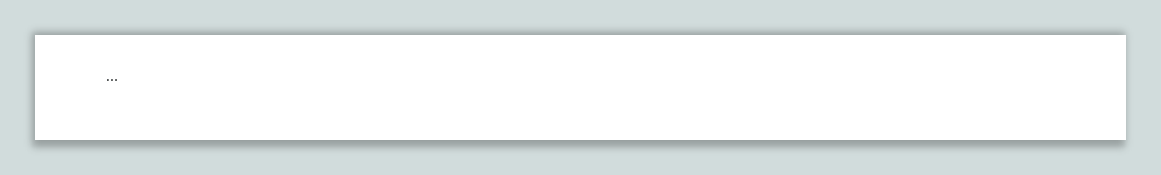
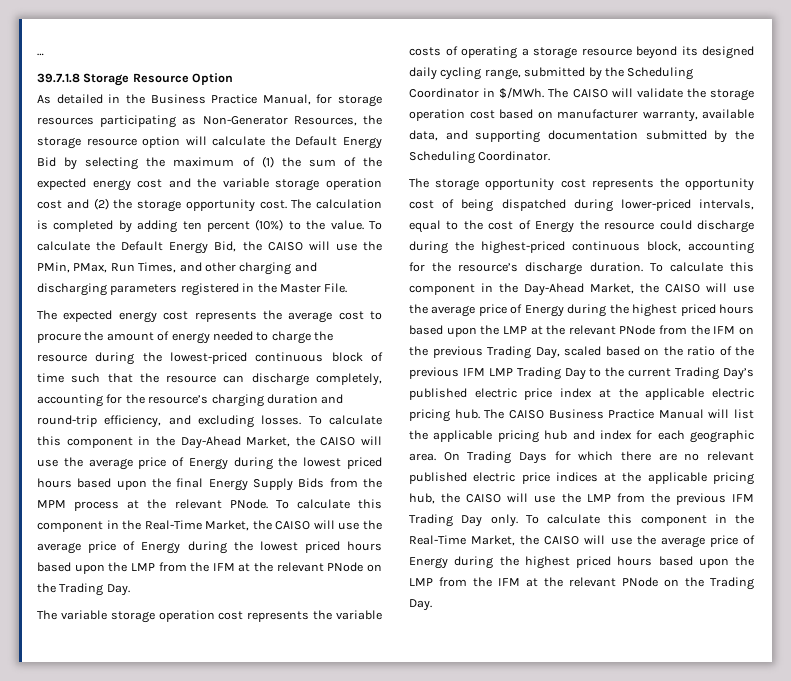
+ 39.7.1.8 Storage Resource Option
+ As detailed in the Business Practice Manual, for storage resources participating as Non-Generator Resources, the storage resource option will calculate the Default Energy Bid by selecting the maximum of (1) the sum of the expected energy cost and the variable storage operation cost and (2) the storage opportunity cost. The calculation is completed by adding ten percent (10%) to the value. To calculate the Default Energy Bid, the CAISO will use the PMin, PMax, Run Times, and other charging and discharging parameters registered in the Master File.
+ The expected energy cost represents the average cost to procure the amount of energy needed to charge the resource during the lowest-priced continuous block of time such that the resource can discharge completely, accounting for the resource’s charging duration and round-trip efficiency, and excluding losses. To calculate this component in the Day-Ahead Market, the CAISO will use the average price of Energy during the lowest priced hours based upon the final Energy Supply Bids from the MPM process at the relevant PNode. To calculate this component in the Real-Time Market, the CAISO will use the average price of Energy during the lowest priced hours based upon the LMP from the IFM at the relevant PNode on the Trading Day.
+ The variable storage operation cost represents the variable costs of operating a storage resource beyond its designed daily cycling range, submitted by the Scheduling Coordinator in $/MWh. The CAISO will validate the storage operation cost based on manufacturer warranty, available data, and supporting documentation submitted by the Scheduling Coordinator.
+ The storage opportunity cost represents the opportunity cost of being dispatched during lower-priced intervals, equal to the cost of Energy the resource could discharge during the highest-priced continuous block, accounting for the resource’s discharge duration. To calculate this component in the Day-Ahead Market, the CAISO will use the average price of Energy during the highest priced hours based upon the LMP at the relevant PNode from the IFM on the previous Trading Day, scaled based on the ratio of the previous IFM LMP Trading Day to the current Trading Day’s published electric price index at the applicable electric pricing hub. The CAISO Business Practice Manual will list the applicable pricing hub and index for each geographic area. On Trading Days for which there are no relevant published electric price indices at the applicable pricing hub, the CAISO will use the LMP from the previous IFM Trading Day only. To calculate this component in the Real-Time Market, the CAISO will use the average price of Energy during the highest priced hours based upon the LMP from the IFM at the relevant PNode on the Trading Day.

